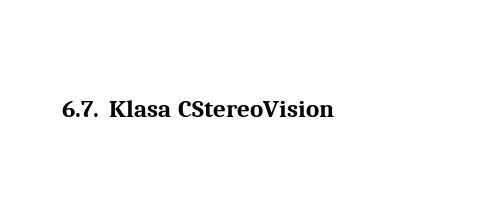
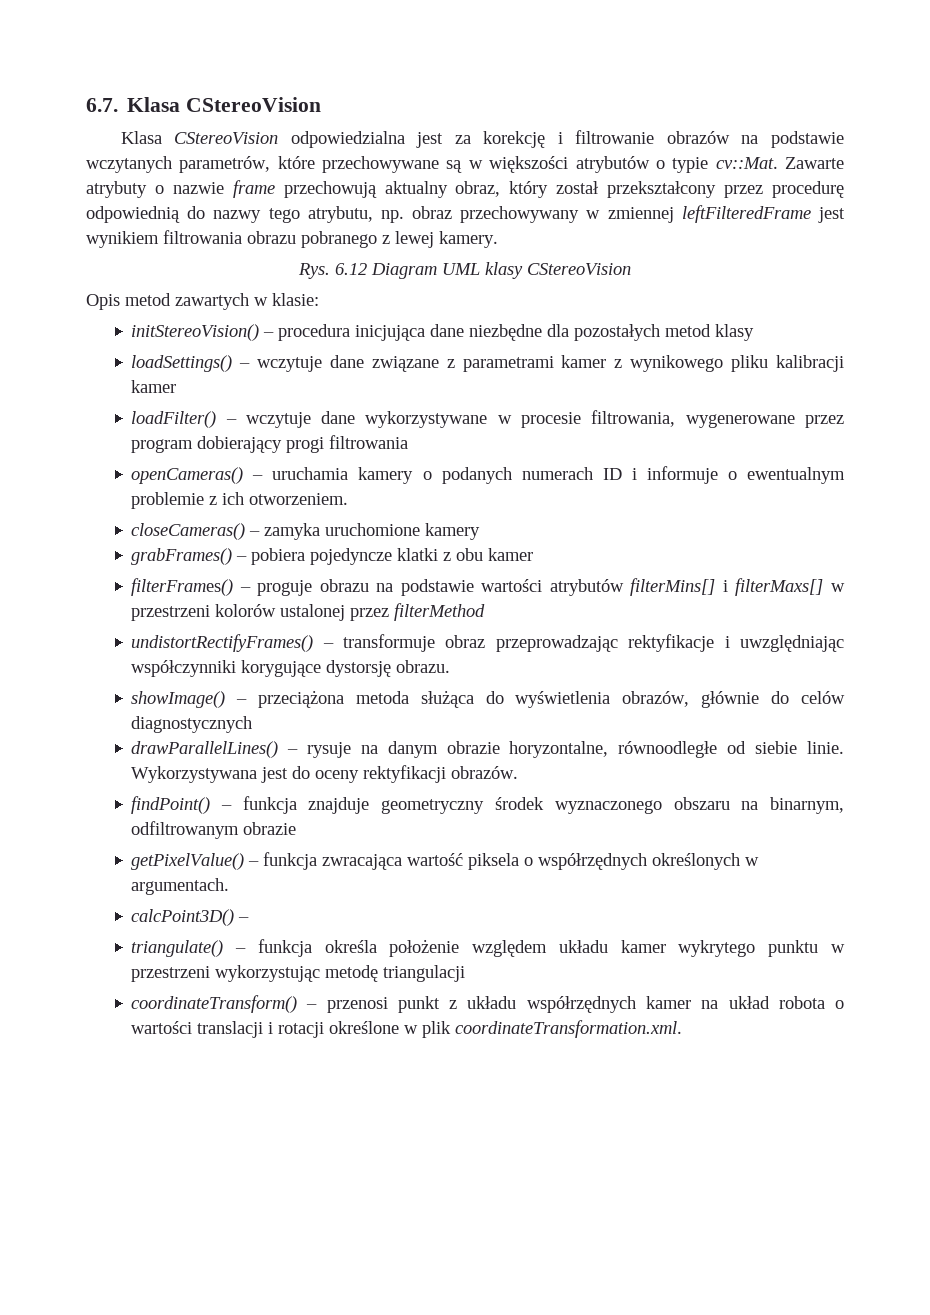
+ Klasa CStereoVision odpowiedzialna jest za korekcję i filtrowanie obrazów na podstawie wczytanych parametrów, które przechowywane są w większości atrybutów o typie cv::Mat. Zawarte atrybuty o nazwie frame przechowują aktualny obraz, który został przekształcony przez procedurę odpowiednią do nazwy tego atrybutu, np. obraz przechowywany w zmiennej leftFilteredFrame jest wynikiem filtrowania obrazu pobranego z lewej kamery.
+ Rys. 6.12 Diagram UML klasy CStereoVision
+ Opis metod zawartych w klasie:
+ initStereoVision() – procedura inicjująca dane niezbędne dla pozostałych metod klasy
+ loadSettings() – wczytuje dane związane z parametrami kamer z wynikowego pliku kalibracji kamer
+ loadFilter() – wczytuje dane wykorzystywane w procesie filtrowania, wygenerowane przez program dobierający progi filtrowania
+ openCameras() – uruchamia kamery o podanych numerach ID i informuje o ewentualnym problemie z ich otworzeniem.
+ closeCameras() – zamyka uruchomione kamery
+ grabFrames() – pobiera pojedyncze klatki z obu kamer
+ filterFrames() – proguje obrazu na podstawie wartości atrybutów filterMins[] i filterMaxs[] w przestrzeni kolorów ustalonej przez filterMethod
+ undistortRectifyFrames() – transformuje obraz przeprowadzając rektyfikacje i uwzględniając współczynniki korygujące dystorsję obrazu.
+ showImage() – przeciążona metoda służąca do wyświetlenia obrazów, głównie do celów diagnostycznych
+ drawParallelLines() – rysuje na danym obrazie horyzontalne, równoodległe od siebie linie. Wykorzystywana jest do oceny rektyfikacji obrazów.
+ findPoint() – funkcja znajduje geometryczny środek wyznaczonego obszaru na binarnym, odfiltrowanym obrazie
+ getPixelValue() – funkcja zwracająca wartość piksela o współrzędnych określonych w argumentach.
+ calcPoint3D() –
+ triangulate() – funkcja określa położenie względem układu kamer wykrytego punktu w przestrzeni wykorzystując metodę triangulacji
+ coordinateTransform() – przenosi punkt z układu współrzędnych kamer na układ robota o wartości translacji i rotacji określone w plik coordinateTransformation.xml.

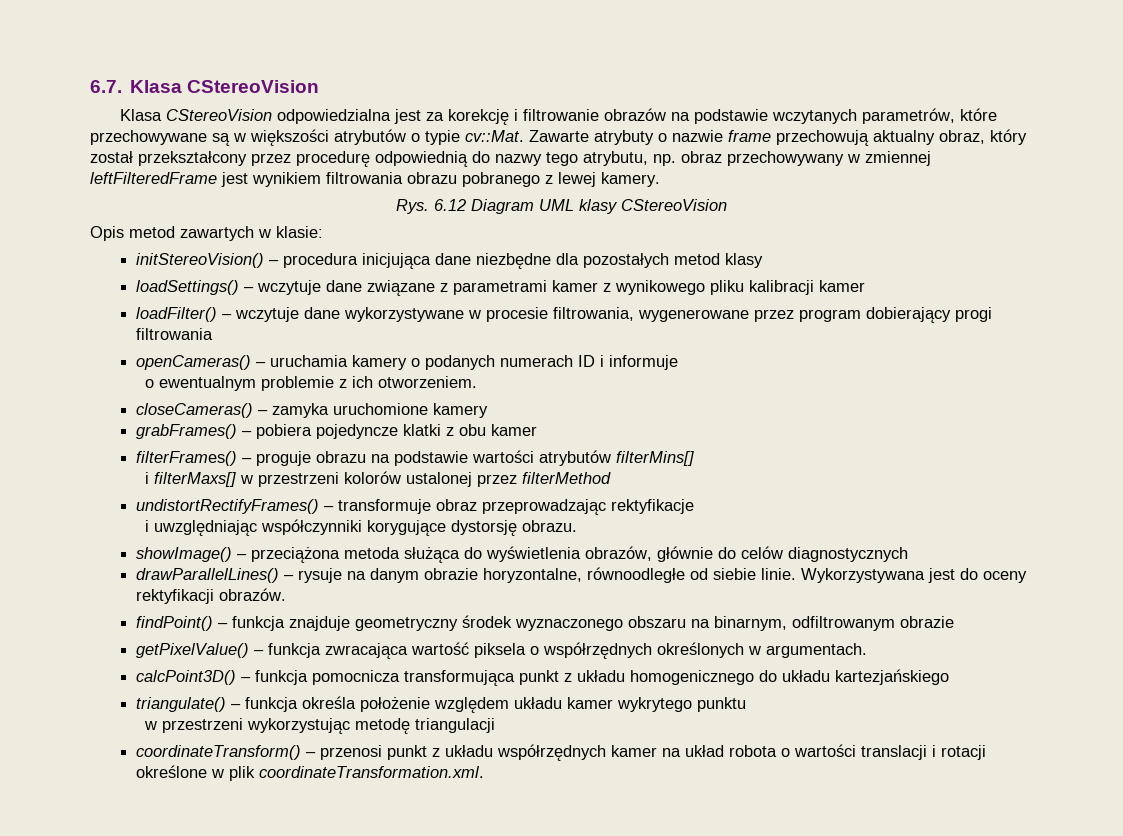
- openCameras() – uruchamia kamery o podanych numerach ID i informuje o ewentualnym problemie z ich otworzeniem.
+ openCameras() – uruchamia kamery o podanych numerach ID i informuje
+ o ewentualnym problemie z ich otworzeniem.
- filterFrames() – proguje obrazu na podstawie wartości atrybutów filterMins[] i filterMaxs[] w przestrzeni kolorów ustalonej przez filterMethod
+ filterFrames() – proguje obrazu na podstawie wartości atrybutów filterMins[]
+ i filterMaxs[] w przestrzeni kolorów ustalonej przez filterMethod
- undistortRectifyFrames() – transformuje obraz przeprowadzając rektyfikacje i uwzględniając współczynniki korygujące dystorsję obrazu.
+ undistortRectifyFrames() – transformuje obraz przeprowadzając rektyfikacje
+ i uwzględniając współczynniki korygujące dystorsję obrazu.
- calcPoint3D() –
+ calcPoint3D() – funkcja pomocnicza transformująca punkt z układu homogenicznego do układu kartezjańskiego
- triangulate() – funkcja określa położenie względem układu kamer wykrytego punktu w przestrzeni wykorzystując metodę triangulacji
+ triangulate() – funkcja określa położenie względem układu kamer wykrytego punktu
+ w przestrzeni wykorzystując metodę triangulacji

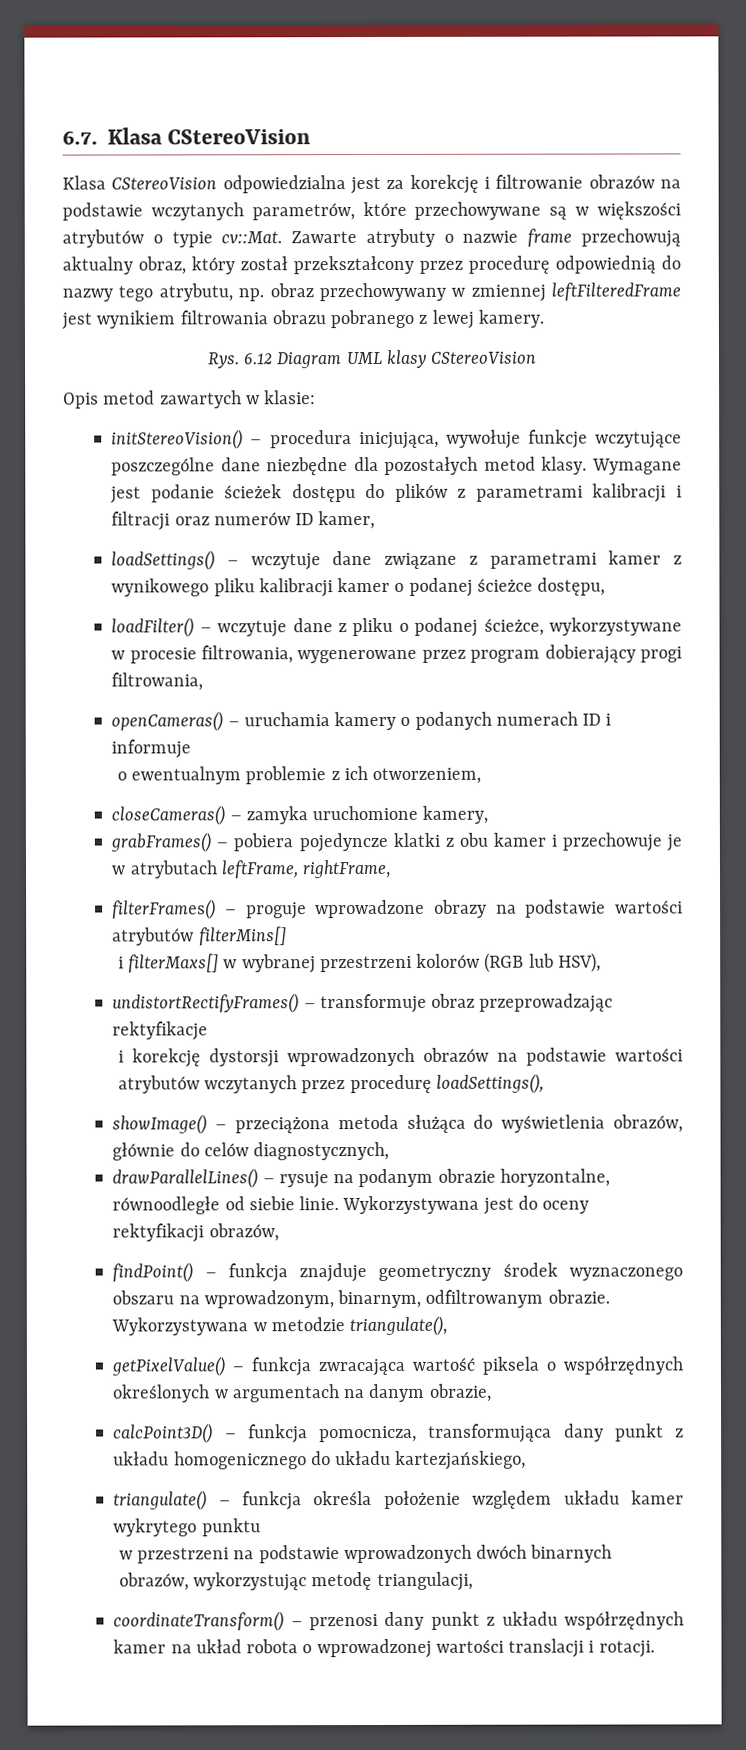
- initStereoVision() – procedura inicjująca dane niezbędne dla pozostałych metod klasy
+ initStereoVision() – procedura inicjująca, wywołuje funkcje wczytujące poszczególne dane niezbędne dla pozostałych metod klasy. Wymagane jest podanie ścieżek dostępu do plików z parametrami kalibracji i filtracji oraz numerów ID kamer,
- loadSettings() – wczytuje dane związane z parametrami kamer z wynikowego pliku kalibracji kamer
+ loadSettings() – wczytuje dane związane z parametrami kamer z wynikowego pliku kalibracji kamer o podanej ścieżce dostępu,
- loadFilter() – wczytuje dane wykorzystywane w procesie filtrowania, wygenerowane przez program dobierający progi filtrowania
+ loadFilter() – wczytuje dane z pliku o podanej ścieżce, wykorzystywane w procesie filtrowania, wygenerowane przez program dobierający progi filtrowania,
- o ewentualnym problemie z ich otworzeniem.
+ o ewentualnym problemie z ich otworzeniem,
- closeCameras() – zamyka uruchomione kamery
+ closeCameras() – zamyka uruchomione kamery,
- grabFrames() – pobiera pojedyncze klatki z obu kamer
+ grabFrames() – pobiera pojedyncze klatki z obu kamer i przechowuje je w atrybutach leftFrame, rightFrame,
- filterFrames() – proguje obrazu na podstawie wartości atrybutów filterMins[]
+ filterFrames() – proguje wprowadzone obrazy na podstawie wartości atrybutów filterMins[]
- i filterMaxs[] w przestrzeni kolorów ustalonej przez filterMethod
+ i filterMaxs[] w wybranej przestrzeni kolorów (RGB lub HSV),
- i uwzględniając współczynniki korygujące dystorsję obrazu.
+ i korekcję dystorsji wprowadzonych obrazów na podstawie wartości atrybutów wczytanych przez procedurę loadSettings(),
- showImage() – przeciążona metoda służąca do wyświetlenia obrazów, głównie do celów diagnostycznych
+ showImage() – przeciążona metoda służąca do wyświetlenia obrazów, głównie do celów diagnostycznych,
- drawParallelLines() – rysuje na danym obrazie horyzontalne, równoodległe od siebie linie.
+ drawParallelLines() – rysuje na podanym obrazie horyzontalne, równoodległe od siebie linie.
- Wykorzystywana jest do oceny rektyfikacji obrazów.
+ Wykorzystywana jest do oceny rektyfikacji obrazów,
- findPoint() – funkcja znajduje geometryczny środek wyznaczonego obszaru na binarnym, odfiltrowanym obrazie
+ findPoint() – funkcja znajduje geometryczny środek wyznaczonego obszaru na wprowadzonym, binarnym, odfiltrowanym obrazie. Wykorzystywana w metodzie triangulate(),
- getPixelValue() – funkcja zwracająca wartość piksela o współrzędnych określonych w argumentach.
+ getPixelValue() – funkcja zwracająca wartość piksela o współrzędnych określonych w argumentach na danym obrazie,
- calcPoint3D() – funkcja pomocnicza transformująca punkt z układu homogenicznego do układu kartezjańskiego
+ calcPoint3D() – funkcja pomocnicza, transformująca dany punkt z układu homogenicznego do układu kartezjańskiego,
- w przestrzeni wykorzystując metodę triangulacji
+ w przestrzeni na podstawie wprowadzonych dwóch binarnych obrazów, wykorzystując metodę triangulacji,
- coordinateTransform() – przenosi punkt z układu współrzędnych kamer na układ robota o wartości translacji i rotacji określone w plik coordinateTransformation.xml.
+ coordinateTransform() – przenosi dany punkt z układu współrzędnych kamer na układ robota o wprowadzonej wartości translacji i rotacji.

